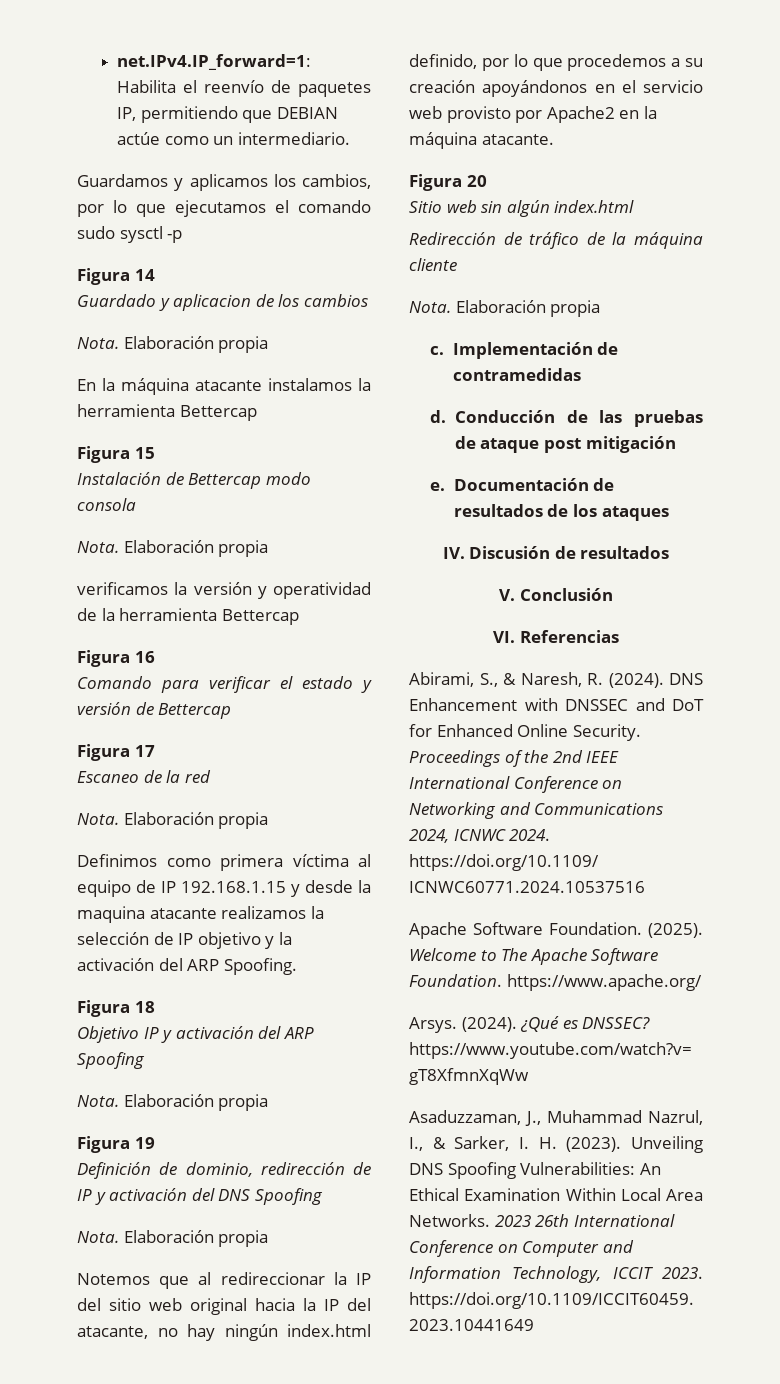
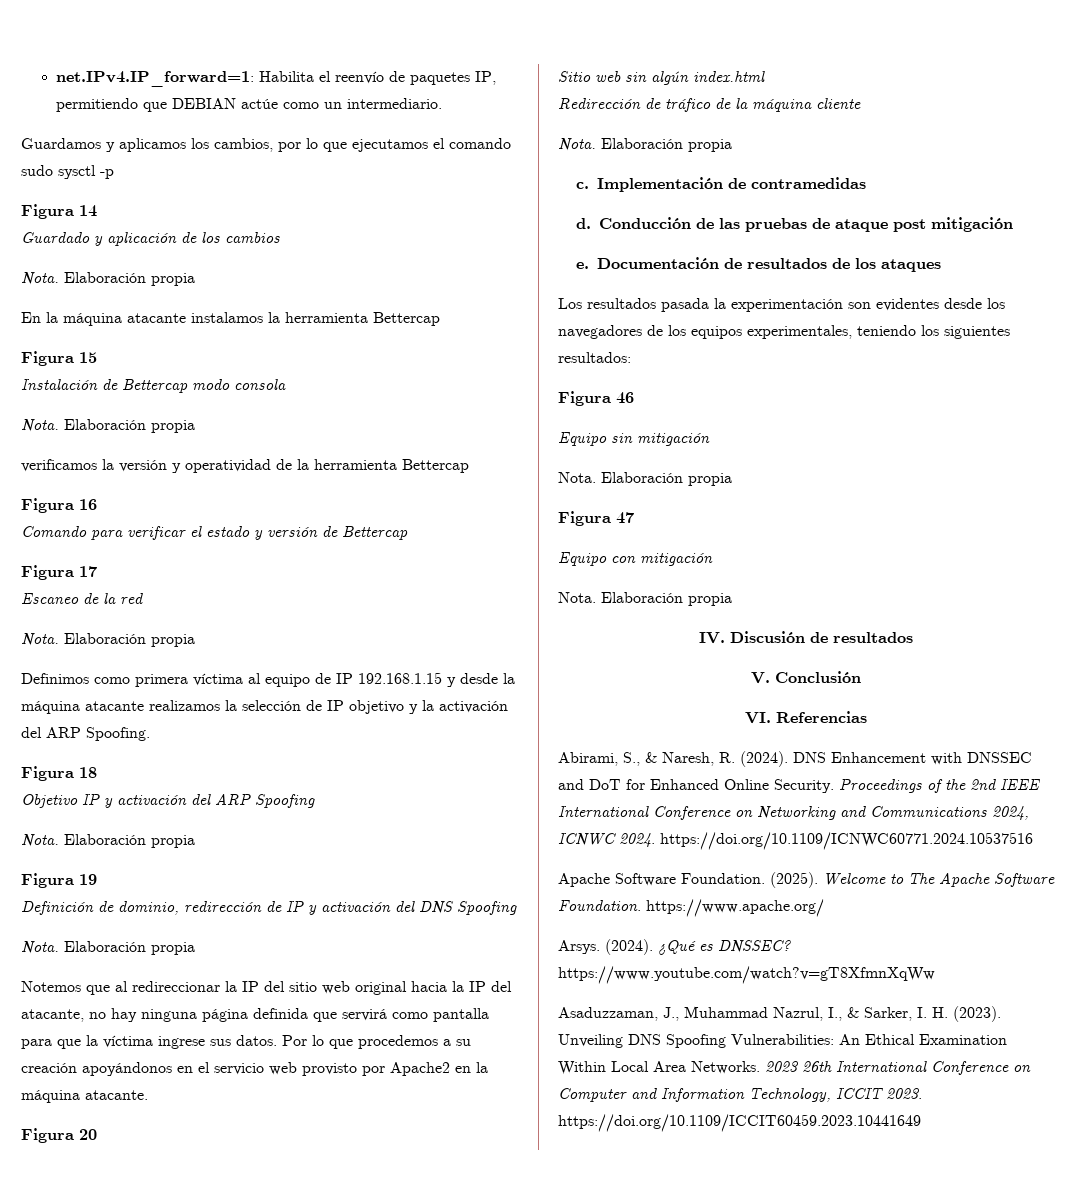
- Guardado y aplicacion de los cambios
+ Guardado y aplicación de los cambios
- Definimos como primera víctima al equipo de IP 192.168.1.15 y desde la maquina atacante realizamos la selección de IP objetivo y la activación del ARP Spoofing.
+ Definimos como primera víctima al equipo de IP 192.168.1.15 y desde la máquina atacante realizamos la selección de IP objetivo y la activación del ARP Spoofing.
- Notemos que al redireccionar la IP del sitio web original hacia la IP del atacante, no hay ningún index.html definido, por lo que procedemos a su creación apoyándonos en el servicio web provisto por Apache2 en la máquina atacante.
+ Notemos que al redireccionar la IP del sitio web original hacia la IP del atacante, no hay ninguna página definida que servirá como pantalla para que la víctima ingrese sus datos. Por lo que procedemos a su creación apoyándonos en el servicio web provisto por Apache2 en la máquina atacante.
+ Los resultados pasada la experimentación son evidentes desde los navegadores de los equipos experimentales, teniendo los siguientes resultados:
+ Figura 46
+ Equipo sin mitigación
+ Nota. Elaboración propia
+ Figura 47
+ Equipo con mitigación
+ Nota. Elaboración propia

